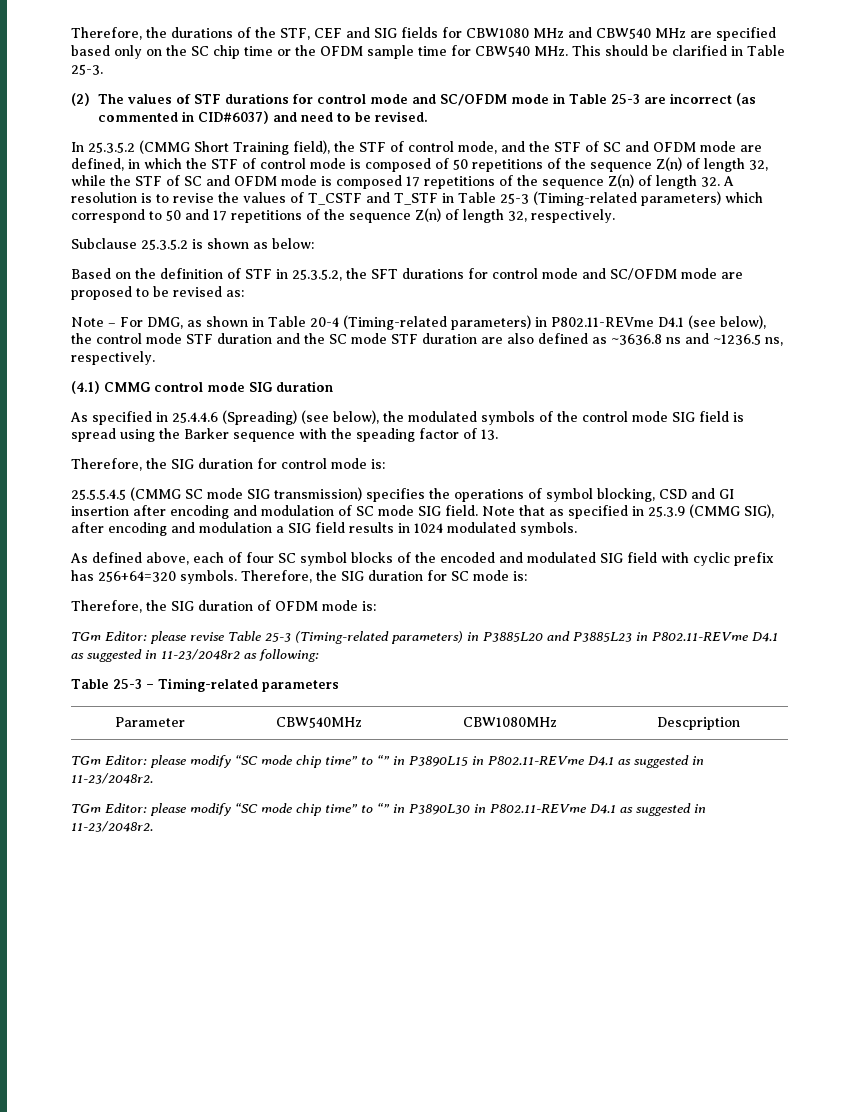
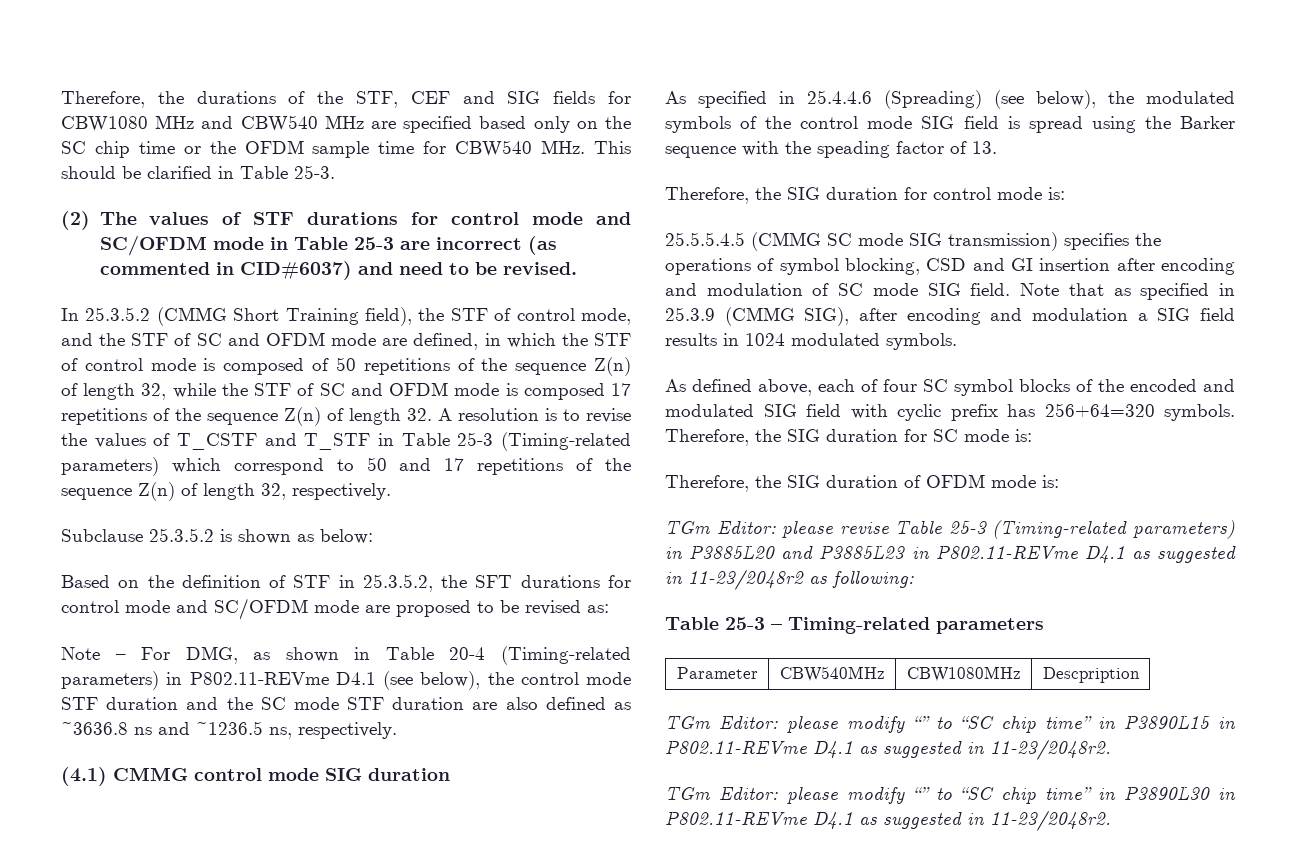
- TGm Editor: please modify “SC mode chip time” to “” in P3890L15 in P802.11-REVme D4.1 as suggested in 11-23/2048r2.
+ TGm Editor: please modify “” to “SC chip time” in P3890L15 in P802.11-REVme D4.1 as suggested in 11-23/2048r2.
- TGm Editor: please modify “SC mode chip time” to “” in P3890L30 in P802.11-REVme D4.1 as suggested in 11-23/2048r2.
+ TGm Editor: please modify “” to “SC chip time” in P3890L30 in P802.11-REVme D4.1 as suggested in 11-23/2048r2.

